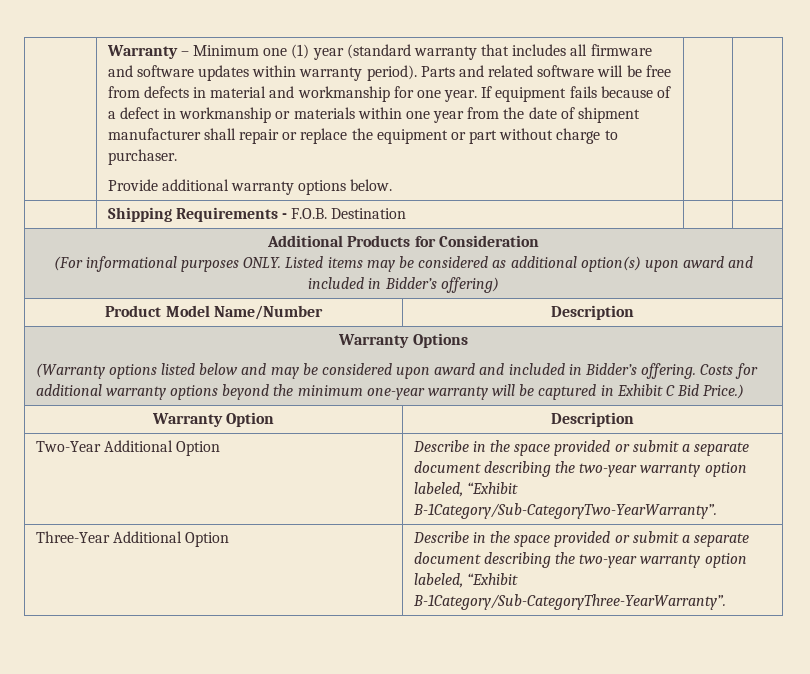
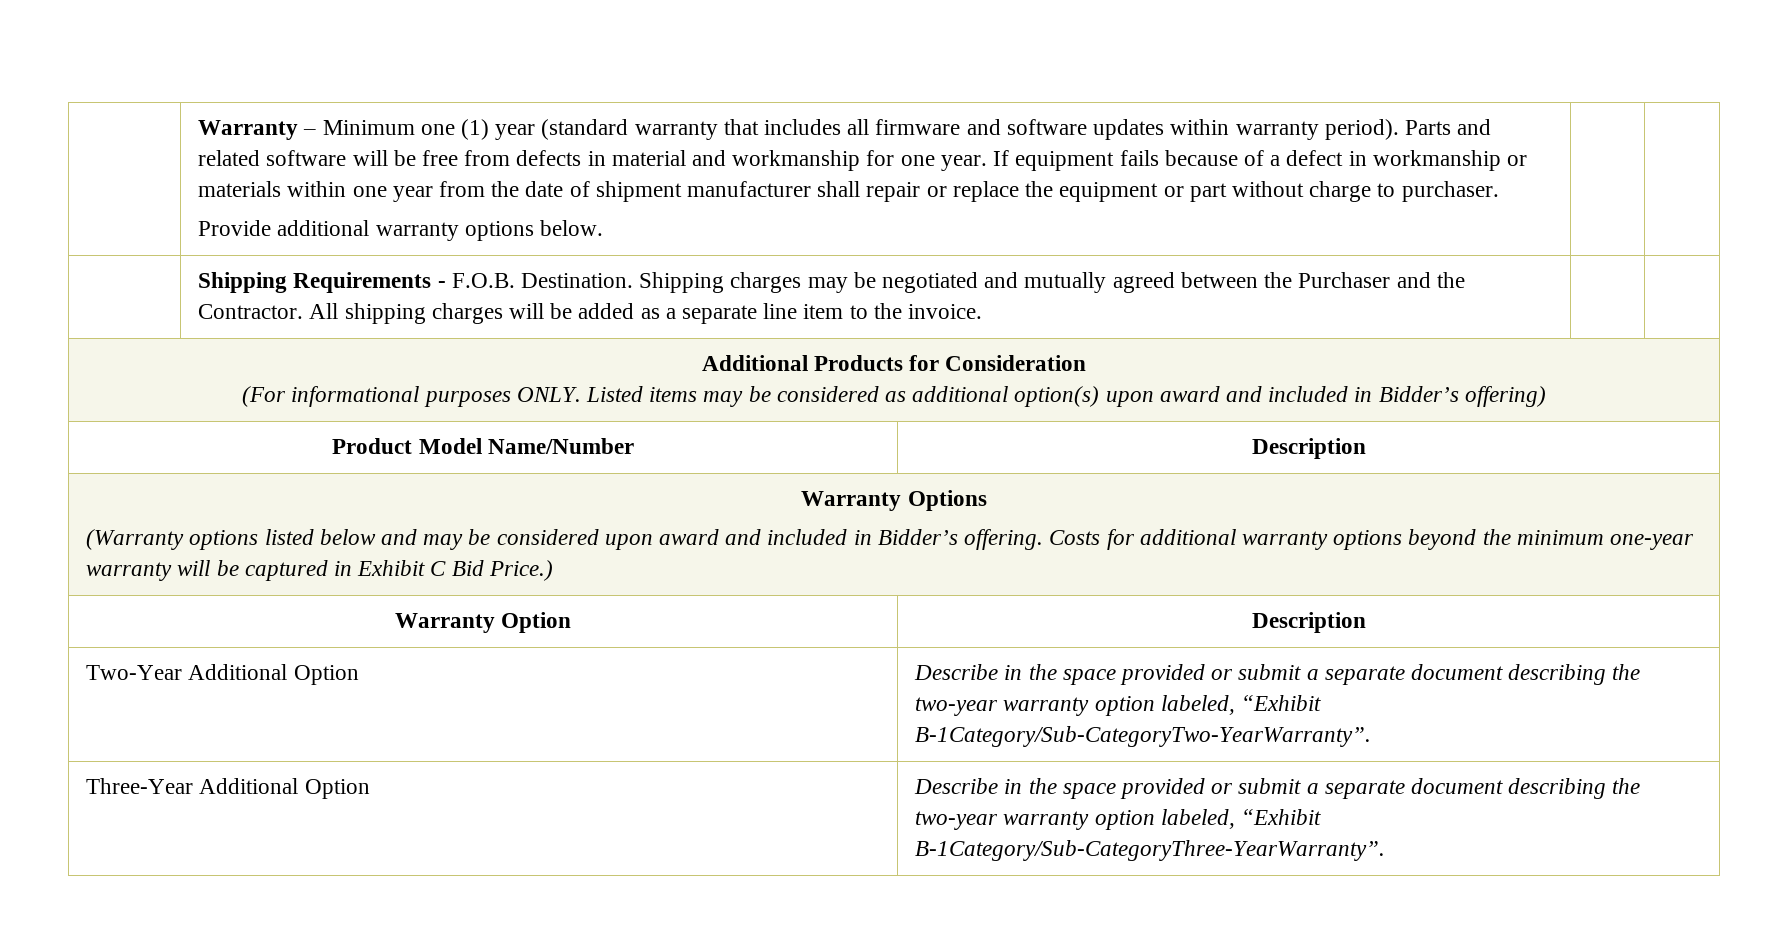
- | Shipping Requirements - F.O.B. Destination | |
+ | Shipping Requirements - F.O.B. Destination. Shipping charges may be negotiated and mutually agreed between the Purchaser and the Contractor. All shipping charges will be added as a separate line item to the invoice. | |

